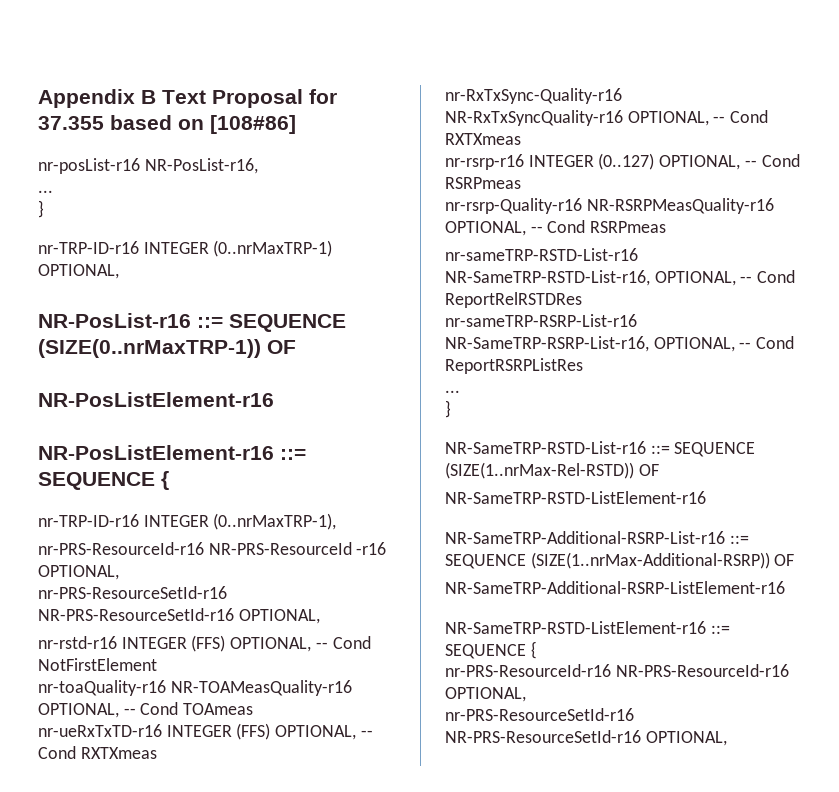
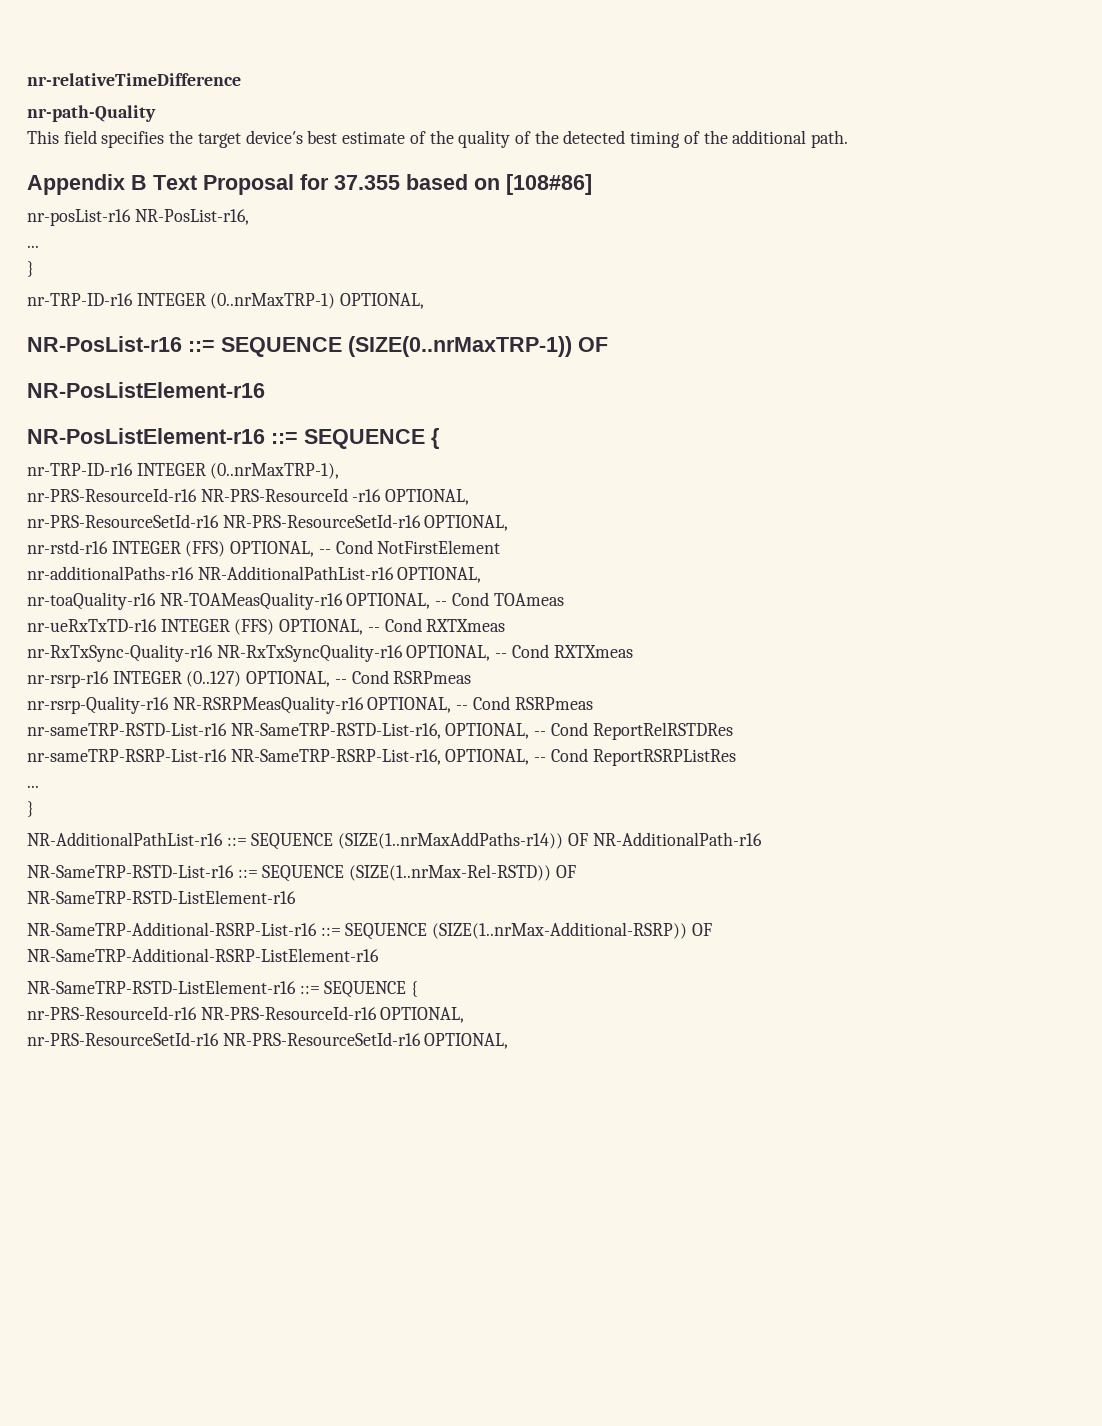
+ nr-relativeTimeDifference
+ nr-path-Quality
+ This field specifies the target device′s best estimate of the quality of the detected timing of the additional path.
+ nr-additionalPaths-r16 NR-AdditionalPathList-r16 OPTIONAL,
+ NR-AdditionalPathList-r16 ::= SEQUENCE (SIZE(1..nrMaxAddPaths-r14)) OF NR-AdditionalPath-r16

